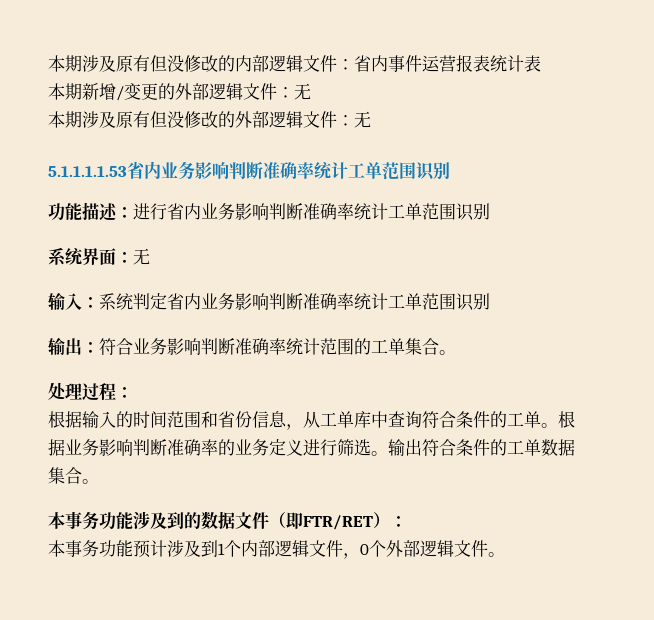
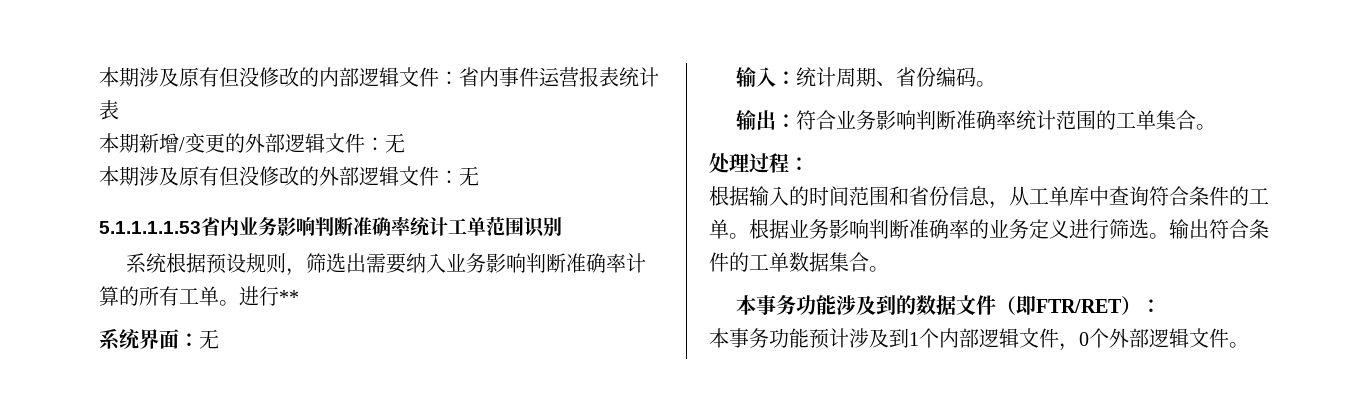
- 功能描述：进行省内业务影响判断准确率统计工单范围识别
+ 系统根据预设规则，筛选出需要纳入业务影响判断准确率计算的所有工单。进行**
- 输入：系统判定省内业务影响判断准确率统计工单范围识别
+ 输入：统计周期、省份编码。

